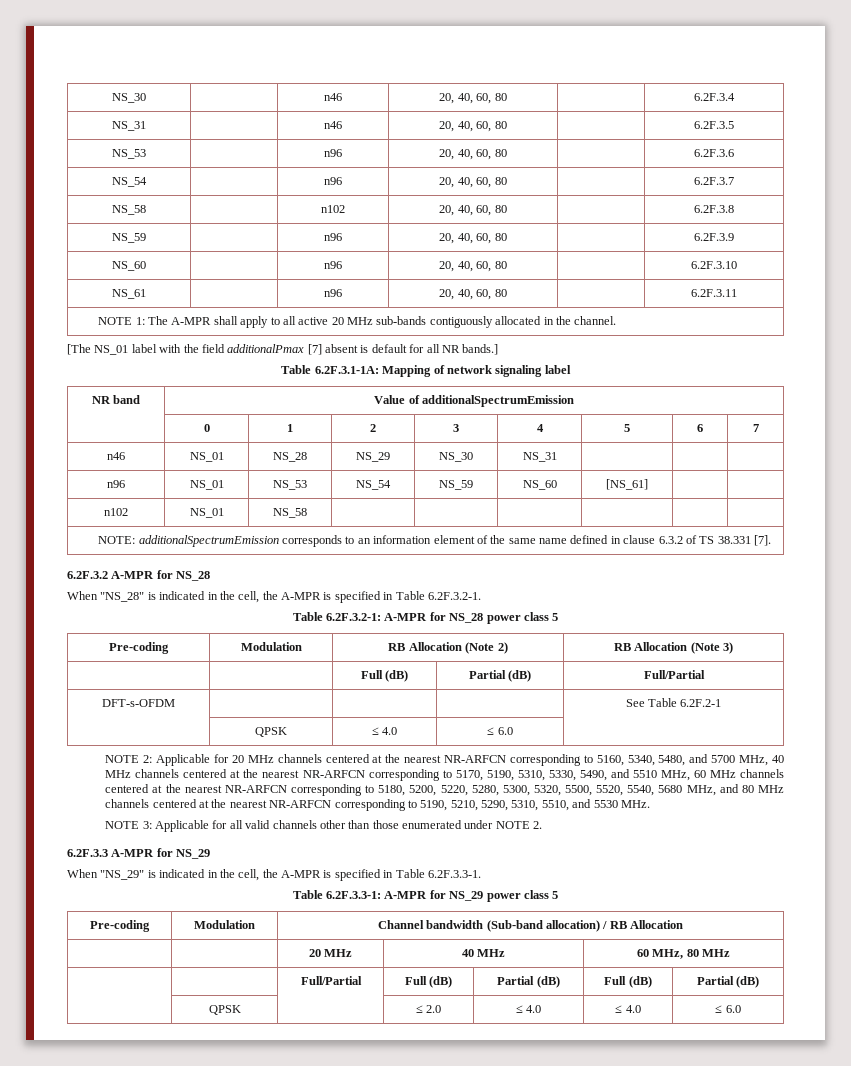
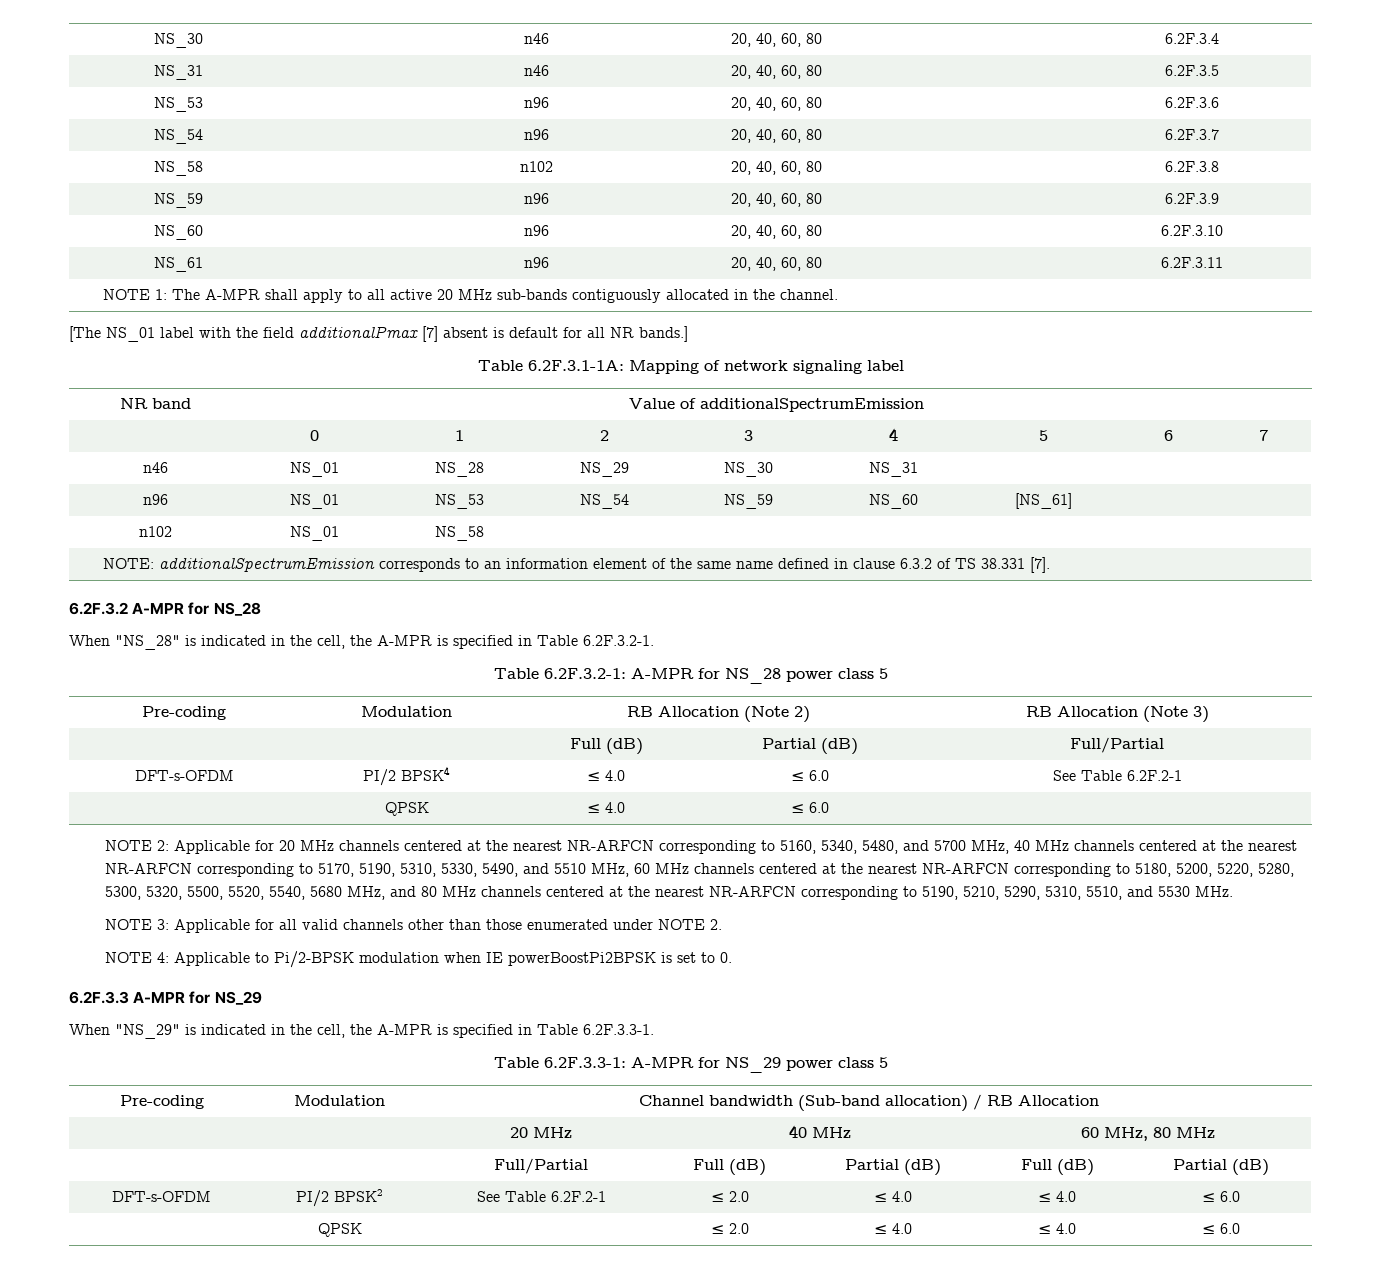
- DFT-s-OFDM | | | | See Table 6.2F.2-1
+ DFT-s-OFDM | PI/2 BPSK4 | ≤ 4.0 | ≤ 6.0 | See Table 6.2F.2-1
+ NOTE 4: Applicable to Pi/2-BPSK modulation when IE powerBoostPi2BPSK is set to 0.
+ DFT-s-OFDM | PI/2 BPSK2 | See Table 6.2F.2-1 | ≤ 2.0 | ≤ 4.0 | ≤ 4.0 | ≤ 6.0

